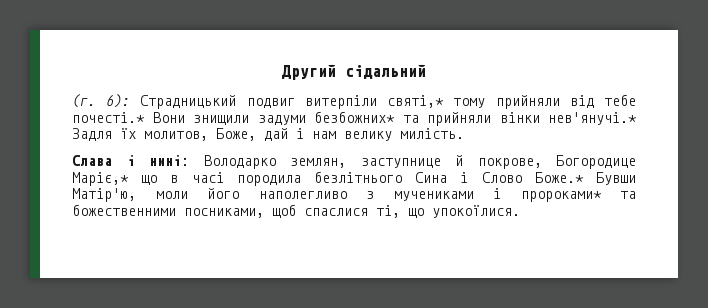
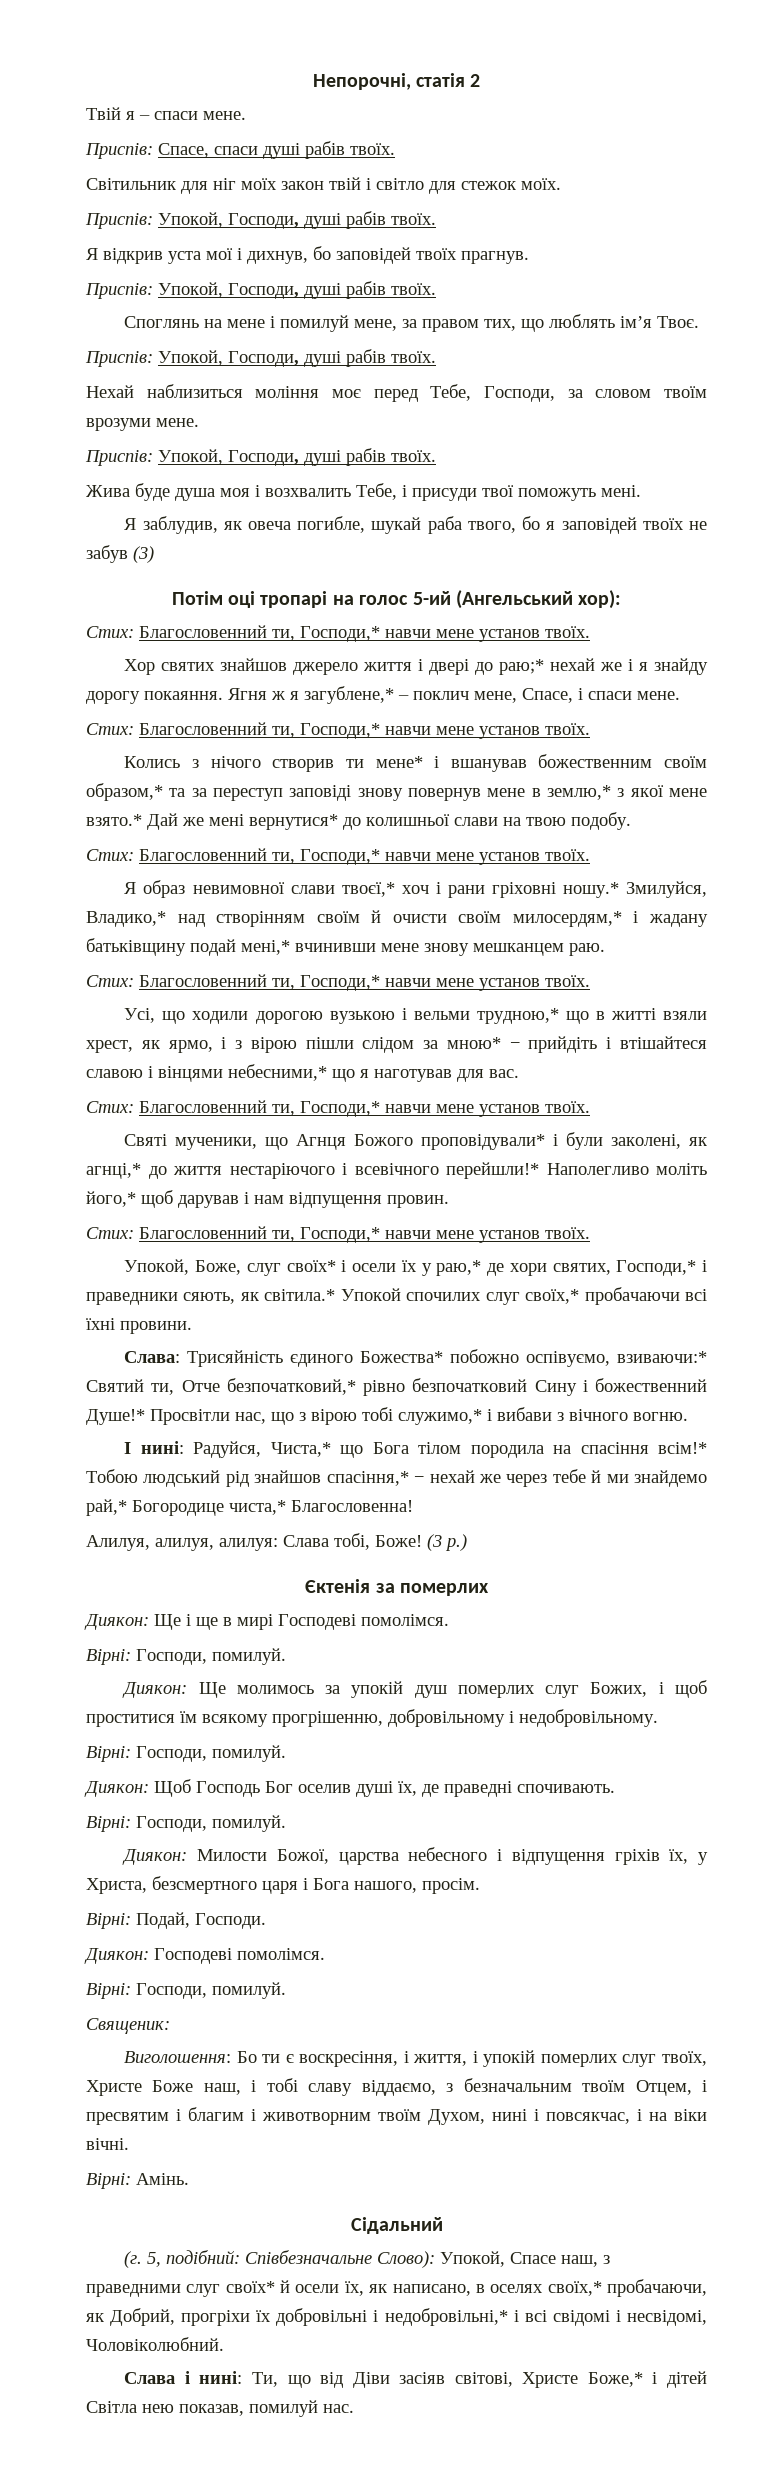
- Другий сідальний
- (г. 6): Страдницький подвиг витерпіли святі,* тому прийняли від тебе почесті.* Вони знищили задуми безбожних* та прийняли вінки нев'янучі.* Задля їх молитов, Боже, дай і нам велику милість.
- Слава і нині: Володарко землян, заступнице й покрове, Богородице Маріє,* що в часі породила безлітнього Сина і Слово Боже.* Бувши Матір'ю, моли його наполегливо з мучениками і пророками* та божественними посниками, щоб спаслися ті, що упокоїлися.
+ Непорочні, статія 2
+ Твій я – спаси мене.
+ Приспів: Спасе, спаси душі рабів твоїх.
+ Світильник для ніг моїх закон твій і світло для стежок моїх.
+ Приспів: Упокой, Господи, душі рабів твоїх.
+ Я відкрив уста мої і дихнув, бо заповідей твоїх прагнув.
+ Приспів: Упокой, Господи, душі рабів твоїх.
+ Споглянь на мене і помилуй мене, за правом тих, що люблять ім’я Твоє.
+ Приспів: Упокой, Господи, душі рабів твоїх.
+ Нехай наблизиться моління моє перед Тебе, Господи, за словом твоїм врозуми мене.
+ Приспів: Упокой, Господи, душі рабів твоїх.
+ Жива буде душа моя і возхвалить Тебе, і присуди твої поможуть мені.
+ Я заблудив, як овеча погибле, шукай раба твого, бо я заповідей твоїх не забув (3)
+ Потім оці тропарі на голос 5-ий (Ангельський хор):
+ Стих: Благословенний ти, Господи,* навчи мене установ твоїх.
+ Хор святих знайшов джерело життя і двері до раю;* нехай же і я знайду дорогу покаяння. Ягня ж я загублене,* – поклич мене, Спасе, і спаси мене.
+ Стих: Благословенний ти, Господи,* навчи мене установ твоїх.
+ Колись з нічого створив ти мене* і вшанував божественним своїм образом,* та за переступ заповіді знову повернув мене в землю,* з якої мене взято.* Дай же мені вернутися* до колишньої слави на твою подобу.
+ Стих: Благословенний ти, Господи,* навчи мене установ твоїх.
+ Я образ невимовної слави твоєї,* хоч і рани гріховні ношу.* Змилуйся, Владико,* над створінням своїм й очисти своїм милосердям,* і жадану батьківщину подай мені,* вчинивши мене знову мешканцем раю.
+ Стих: Благословенний ти, Господи,* навчи мене установ твоїх.
+ Усі, що ходили дорогою вузькою і вельми трудною,* що в житті взяли хрест, як ярмо, і з вірою пішли слідом за мною* − прийдіть і втішайтеся славою і вінцями небесними,* що я наготував для вас.
+ Стих: Благословенний ти, Господи,* навчи мене установ твоїх.
+ Святі мученики, що Агнця Божого проповідували* і були заколені, як агнці,* до життя нестаріючого і всевічного перейшли!* Наполегливо моліть його,* щоб дарував і нам відпущення провин.
+ Стих: Благословенний ти, Господи,* навчи мене установ твоїх.
+ Упокой, Боже, слуг своїх* і осели їх у раю,* де хори святих, Господи,* і праведники сяють, як світила.* Упокой спочилих слуг своїх,* пробачаючи всі їхні провини.
+ Слава: Трисяйність єдиного Божества* побожно оспівуємо, взиваючи:* Святий ти, Отче безпочатковий,* рівно безпочатковий Сину і божественний Душе!* Просвітли нас, що з вірою тобі служимо,* і вибави з вічного вогню.
+ І нині: Радуйся, Чиста,* що Бога тілом породила на спасіння всім!* Тобою людський рід знайшов спасіння,* − нехай же через тебе й ми знайдемо рай,* Богородице чиста,* Благословенна!
+ Алилуя, алилуя, алилуя: Слава тобі, Боже! (3 р.)
+ Єктенія за померлих
+ Диякон: Ще і ще в мирі Господеві помолімся.
+ Вірні: Господи, помилуй.
+ Диякон: Ще молимось за упокій душ померлих слуг Божих, і щоб проститися їм всякому прогрішенню, добровільному і недобровільному.
+ Вірні: Господи, помилуй.
+ Диякон: Щоб Господь Бог оселив душі їх, де праведні спочивають.
+ Вірні: Господи, помилуй.
+ Диякон: Милости Божої, царства небесного і відпущення гріхів їх, у Христа, безсмертного царя і Бога нашого, просім.
+ Вірні: Подай, Господи.
+ Диякон: Господеві помолімся.
+ Вірні: Господи, помилуй.
+ Священик:
+ Виголошення: Бо ти є воскресіння, і життя, і упокій померлих слуг твоїх, Христе Боже наш, і тобі славу віддаємо, з безначальним твоїм Отцем, і пресвятим і благим і животворним твоїм Духом, нині і повсякчас, і на віки вічні.
+ Вірні: Амінь.
+ Сідальний
+ (г. 5, подібний: Співбезначальне Слово): Упокой, Спасе наш, з праведними слуг своїх* й осели їх, як написано, в оселях своїх,* пробачаючи, як Добрий, прогріхи їх добровільні і недобровільні,* і всі свідомі і несвідомі, Чоловіколюбний.
+ Слава і нині: Ти, що від Діви засіяв світові, Христе Боже,* і дітей Світла нею показав, помилуй нас.

